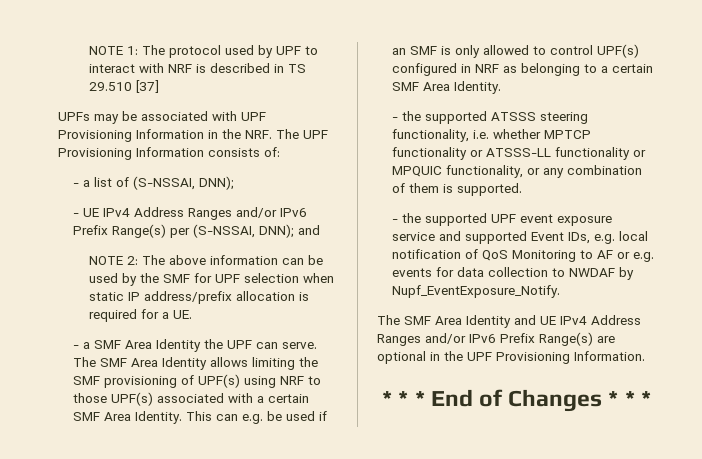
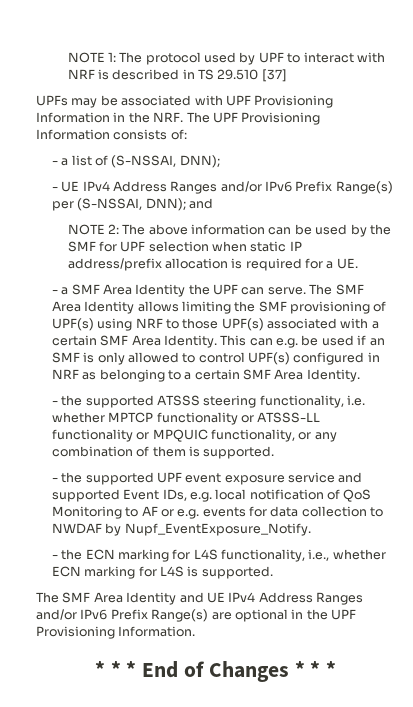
+ - the ECN marking for L4S functionality, i.e., whether ECN marking for L4S is supported.

